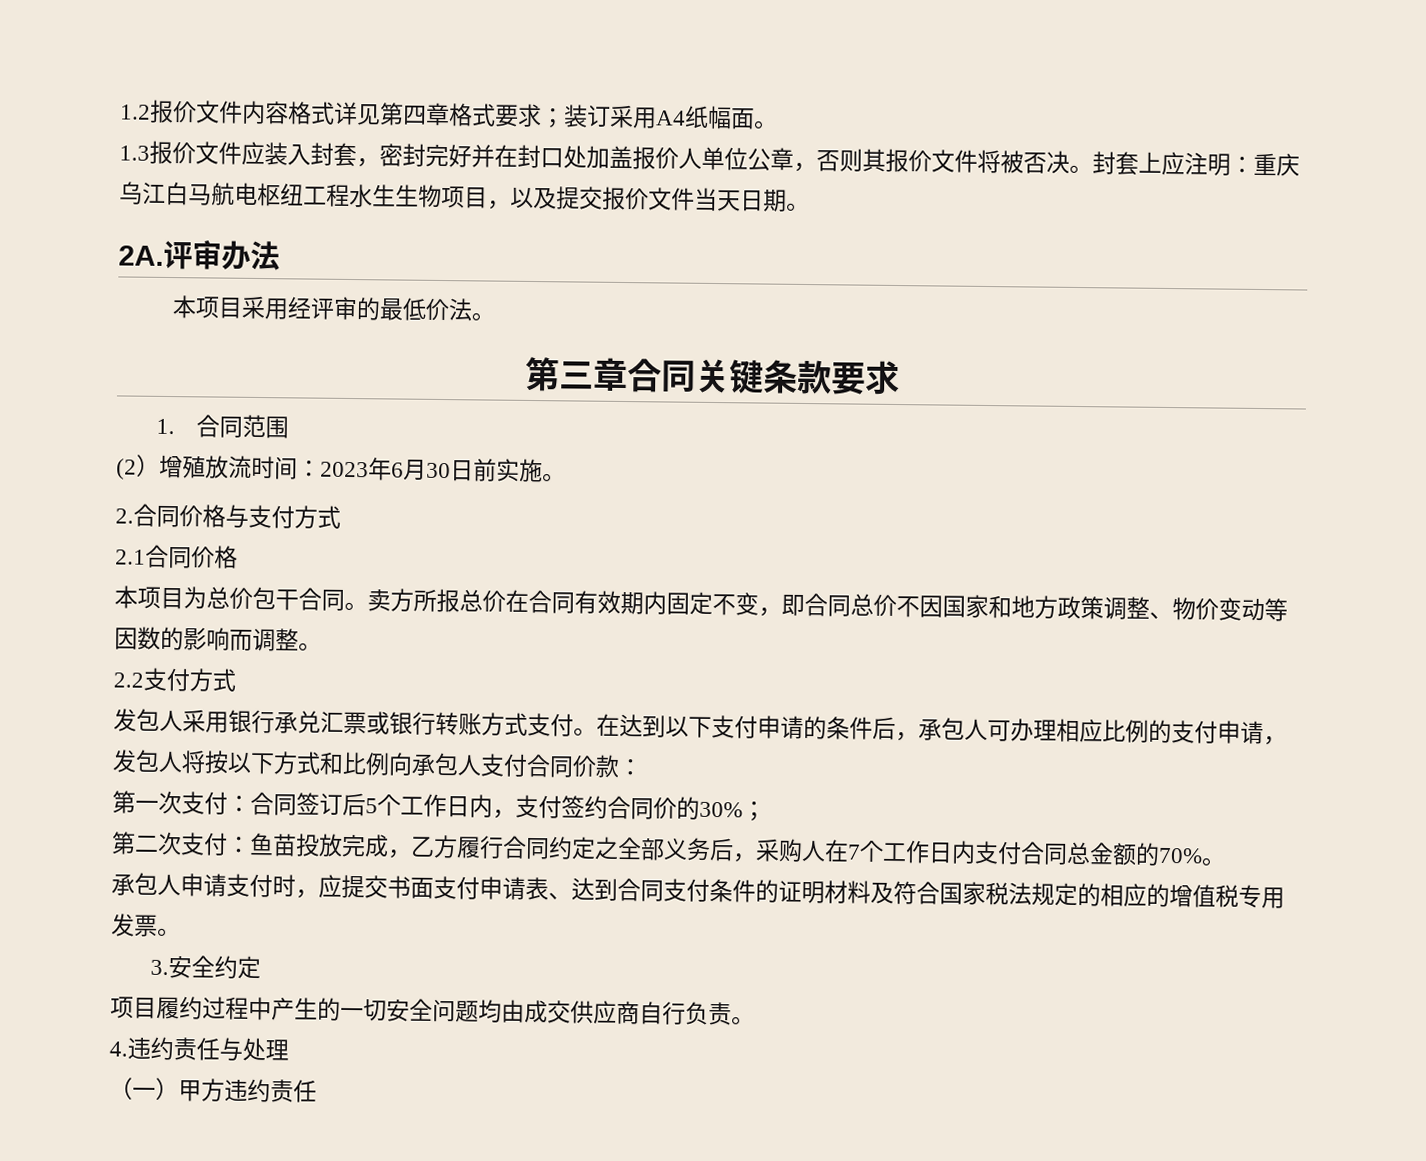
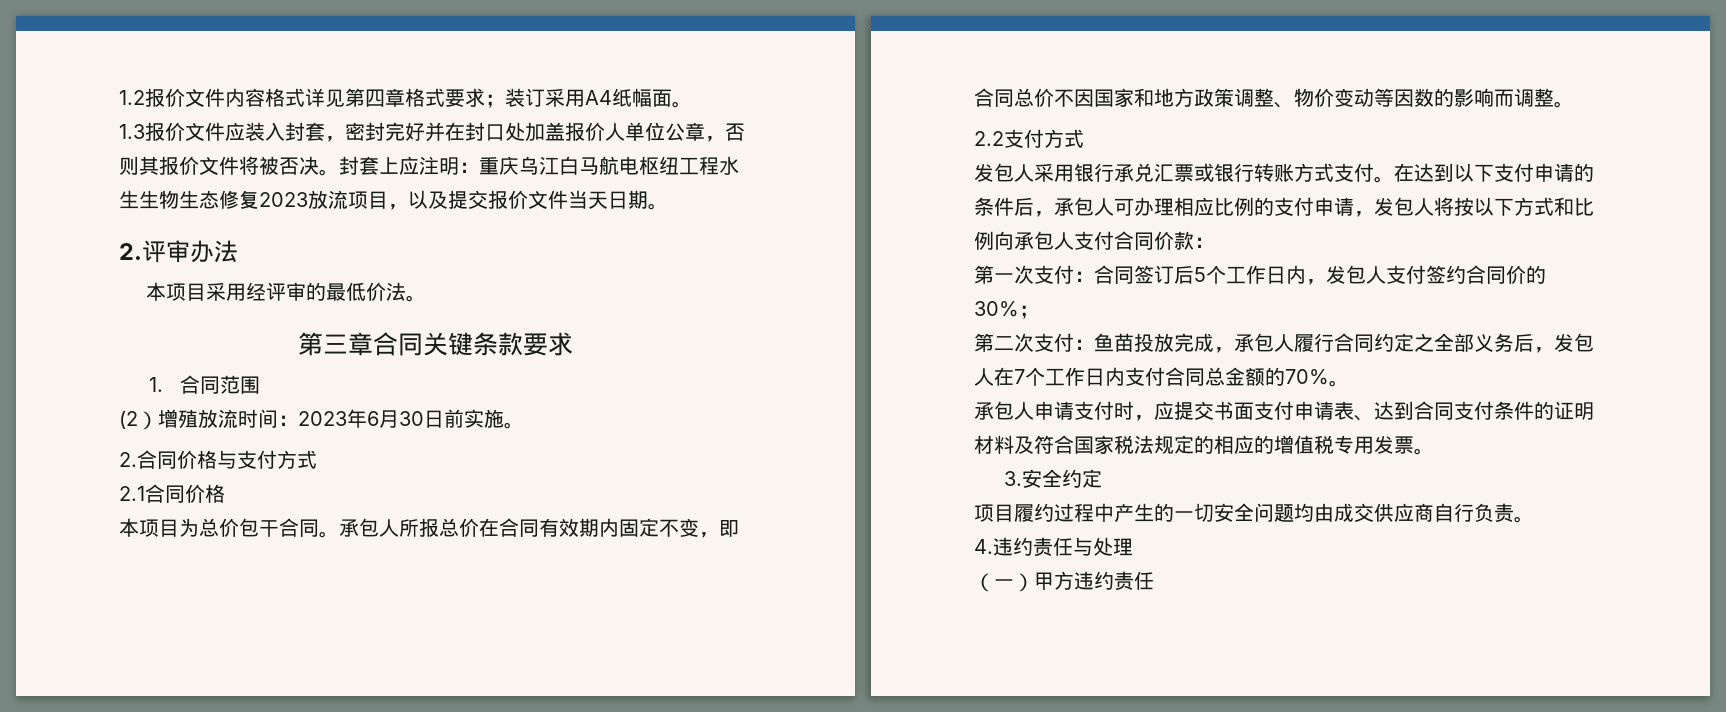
- 封套上应注明：重庆乌江白马航电枢纽工程水生生物项目，以及提交报价文件当天日期。
+ 封套上应注明：重庆乌江白马航电枢纽工程水生生物生态修复2023放流项目，以及提交报价文件当天日期。
- 2A.评审办法
+ 2.评审办法
- 卖方所报总价在合同有效期内固定不变，即合同总价不因国家和地方政策调整、物价变动等因数的影响而调整。
+ 承包人所报总价在合同有效期内固定不变，即合同总价不因国家和地方政策调整、物价变动等因数的影响而调整。
- 第一次支付：合同签订后5个工作日内，支付签约合同价的30%；
+ 第一次支付：合同签订后5个工作日内，发包人支付签约合同价的30%；
- 第二次支付：鱼苗投放完成，乙方履行合同约定之全部义务后，采购人在7个工作日内支付合同总金额的70%。
+ 第二次支付：鱼苗投放完成，承包人履行合同约定之全部义务后，发包人在7个工作日内支付合同总金额的70%。

